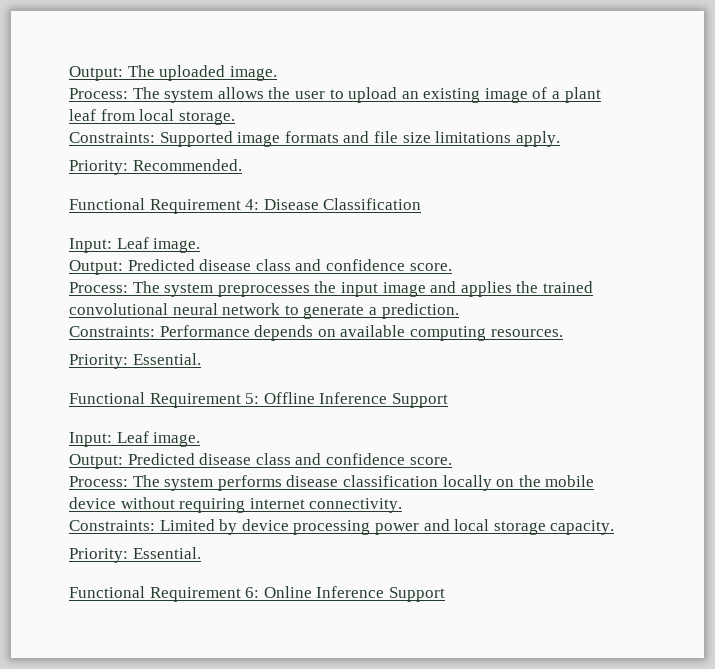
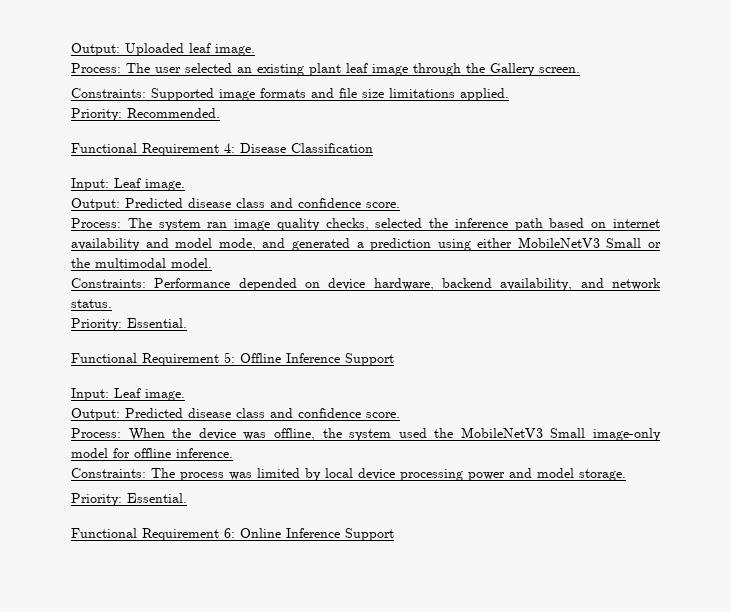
- Output: The uploaded image.
+ Output: Uploaded leaf image.
- Process: The system allows the user to upload an existing image of a plant leaf from local storage.
+ Process: The user selected an existing plant leaf image through the Gallery screen.
- Constraints: Supported image formats and file size limitations apply.
+ Constraints: Supported image formats and file size limitations applied.
- Process: The system preprocesses the input image and applies the trained convolutional neural network to generate a prediction.
- Constraints: Performance depends on available computing resources.
+ Process: The system ran image quality checks, selected the inference path based on internet availability and model mode, and generated a prediction using either MobileNetV3 Small or the multimodal model.
+ Constraints: Performance depended on device hardware, backend availability, and network status.
- Process: The system performs disease classification locally on the mobile device without requiring internet connectivity.
- Constraints: Limited by device processing power and local storage capacity.
+ Process: When the device was offline, the system used the MobileNetV3 Small image-only model for offline inference.
+ Constraints: The process was limited by local device processing power and model storage.

